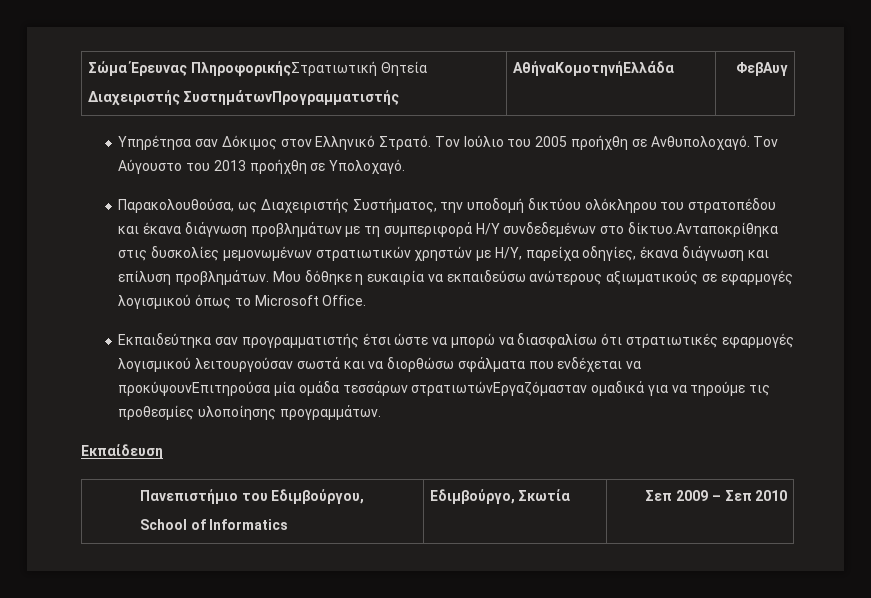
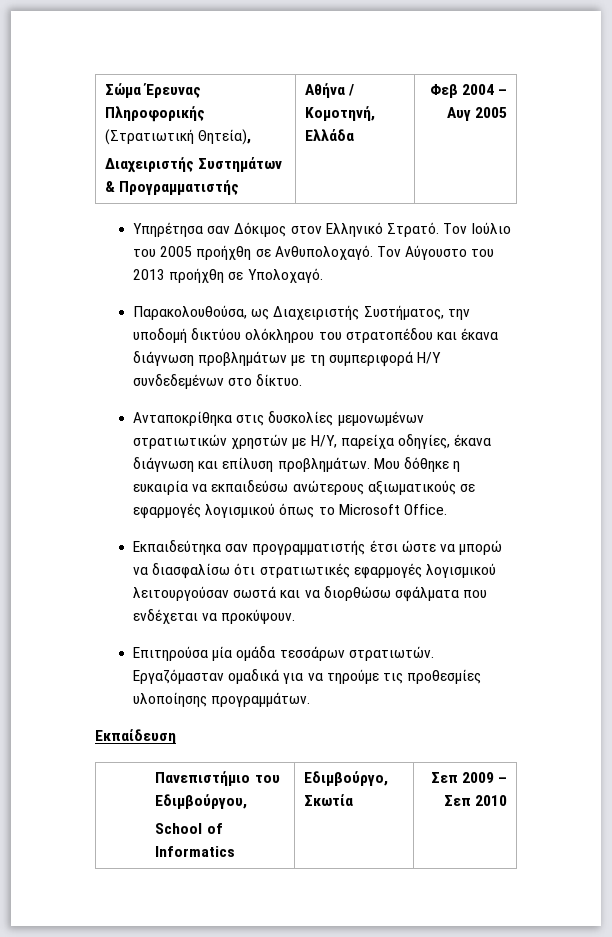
- Σώμα Έρευνας ΠληροφορικήςΣτρατιωτική Θητεία
- Διαχειριστής ΣυστημάτωνΠρογραμματιστής | ΑθήναΚομοτηνήΕλλάδα | ΦεβΑυγ
+ Σώμα Έρευνας Πληροφορικής (Στρατιωτική Θητεία),
+ Διαχειριστής Συστημάτων & Προγραμματιστής | Αθήνα / Κομοτηνή, Ελλάδα | Φεβ 2004 – Αυγ 2005
- Παρακολουθούσα, ως Διαχειριστής Συστήματος, την υποδομή δικτύου ολόκληρου του στρατοπέδου και έκανα διάγνωση προβλημάτων με τη συμπεριφορά Η/Υ συνδεδεμένων στο δίκτυο.Ανταποκρίθηκα στις δυσκολίες μεμονωμένων στρατιωτικών χρηστών με Η/Υ, παρείχα οδηγίες, έκανα διάγνωση και επίλυση προβλημάτων.
+ Παρακολουθούσα, ως Διαχειριστής Συστήματος, την υποδομή δικτύου ολόκληρου του στρατοπέδου και έκανα διάγνωση προβλημάτων με τη συμπεριφορά Η/Υ συνδεδεμένων στο δίκτυο.
+ Ανταποκρίθηκα στις δυσκολίες μεμονωμένων στρατιωτικών χρηστών με Η/Υ, παρείχα οδηγίες, έκανα διάγνωση και επίλυση προβλημάτων.
- Εκπαιδεύτηκα σαν προγραμματιστής έτσι ώστε να μπορώ να διασφαλίσω ότι στρατιωτικές εφαρμογές λογισμικού λειτουργούσαν σωστά και να διορθώσω σφάλματα που ενδέχεται να προκύψουνΕπιτηρούσα μία ομάδα τεσσάρων στρατιωτώνΕργαζόμασταν ομαδικά για να τηρούμε τις προθεσμίες υλοποίησης προγραμμάτων.
+ Εκπαιδεύτηκα σαν προγραμματιστής έτσι ώστε να μπορώ να διασφαλίσω ότι στρατιωτικές εφαρμογές λογισμικού λειτουργούσαν σωστά και να διορθώσω σφάλματα που ενδέχεται να προκύψουν.
+ Επιτηρούσα μία ομάδα τεσσάρων στρατιωτών. Εργαζόμασταν ομαδικά για να τηρούμε τις προθεσμίες υλοποίησης προγραμμάτων.

